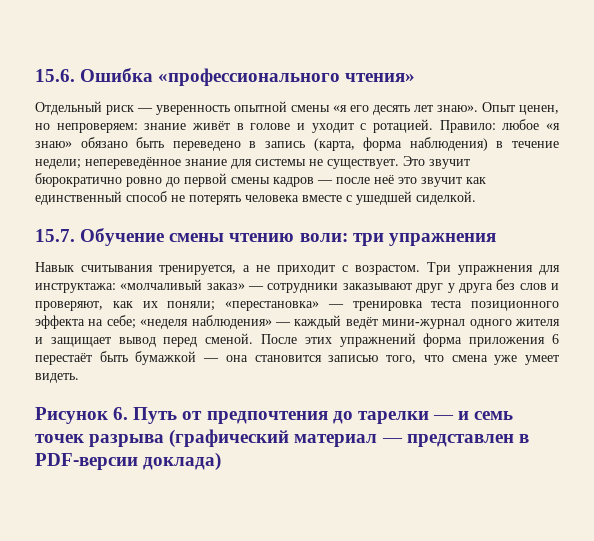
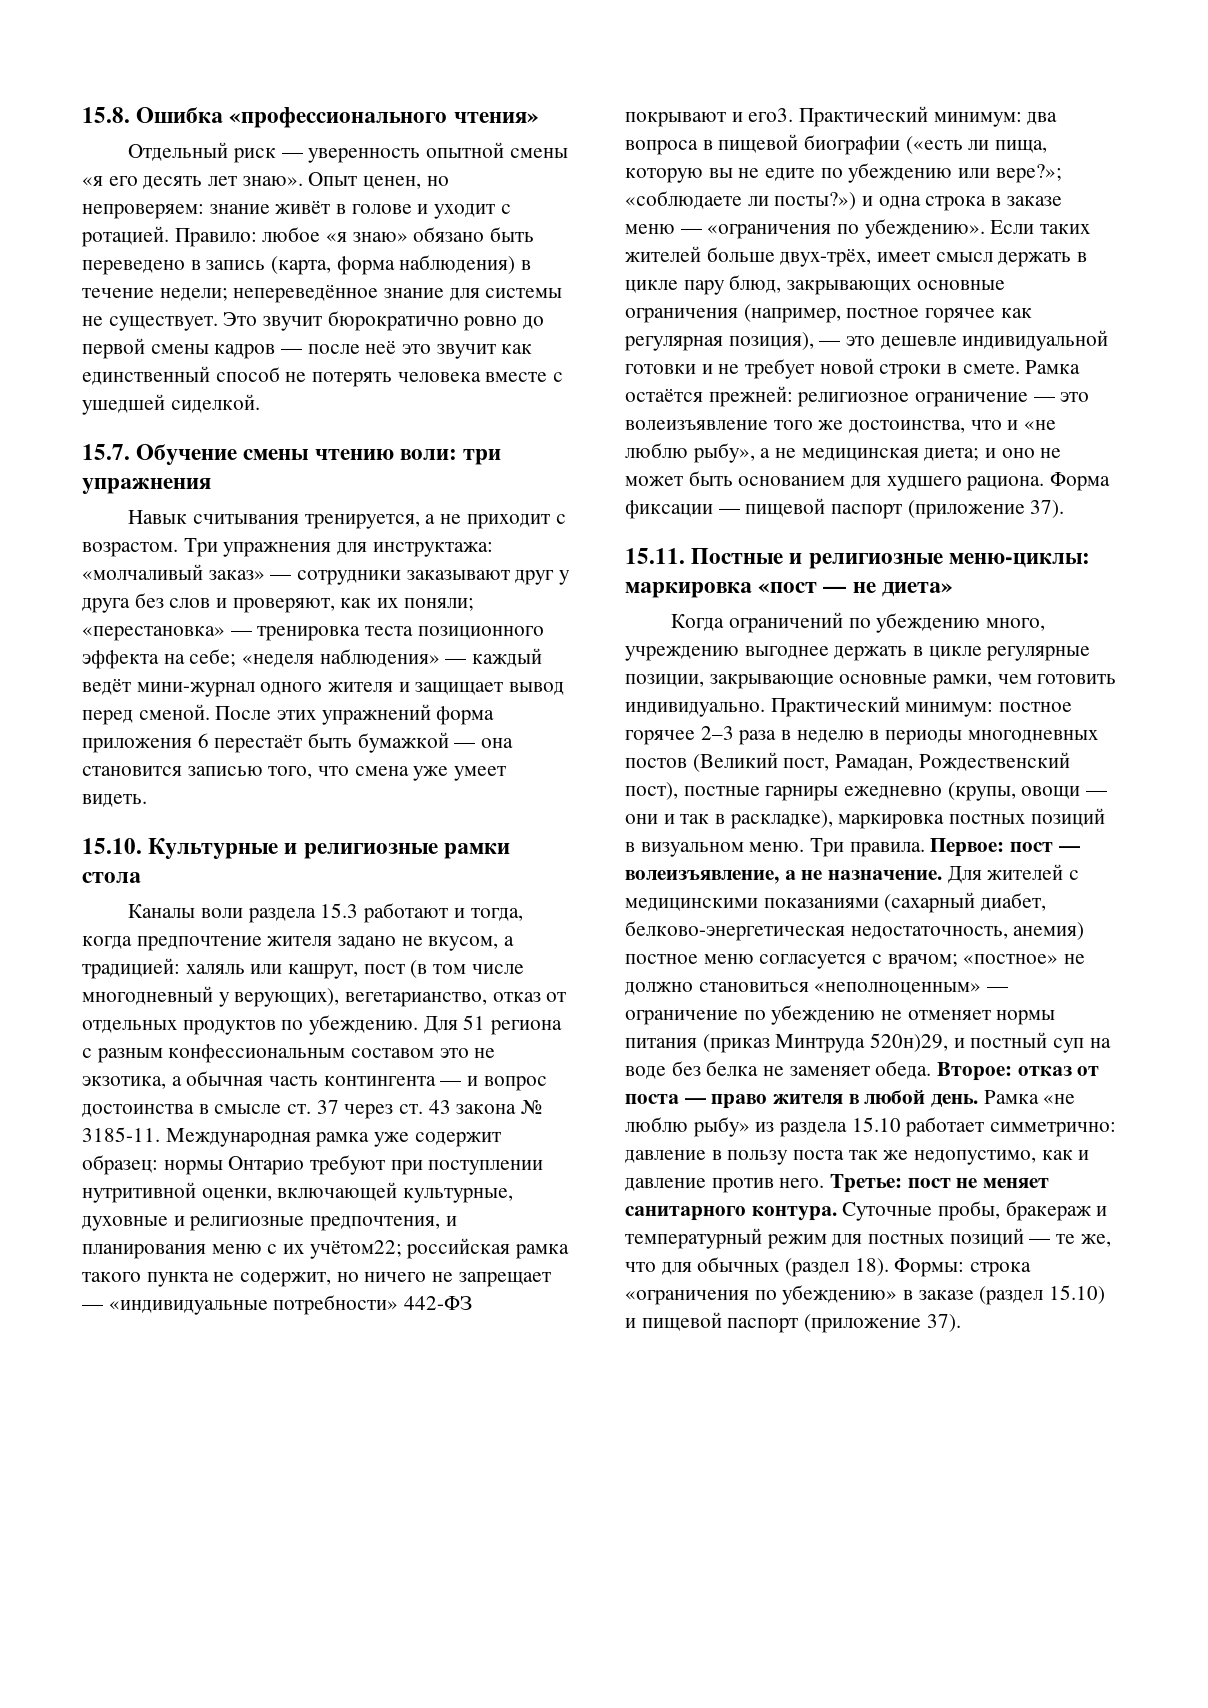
- 15.6. Ошибка «профессионального чтения»
+ 15.8. Ошибка «профессионального чтения»
- Рисунок 6. Путь от предпочтения до тарелки — и семь точек разрыва (графический материал — представлен в PDF-версии доклада)
+ 15.10. Культурные и религиозные рамки стола
+ Каналы воли раздела 15.3 работают и тогда, когда предпочтение жителя задано не вкусом, а традицией: халяль или кашрут, пост (в том числе многодневный у верующих), вегетарианство, отказ от отдельных продуктов по убеждению. Для 51 региона с разным конфессиональным составом это не экзотика, а обычная часть контингента — и вопрос достоинства в смысле ст. 37 через ст. 43 закона № 3185-11. Международная рамка уже содержит образец: нормы Онтарио требуют при поступлении нутритивной оценки, включающей культурные, духовные и религиозные предпочтения, и планирования меню с их учётом22; российская рамка такого пункта не содержит, но ничего не запрещает — «индивидуальные потребности» 442-ФЗ покрывают и его3. Практический минимум: два вопроса в пищевой биографии («есть ли пища, которую вы не едите по убеждению или вере?»; «соблюдаете ли посты?») и одна строка в заказе меню — «ограничения по убеждению». Если таких жителей больше двух-трёх, имеет смысл держать в цикле пару блюд, закрывающих основные ограничения (например, постное горячее как регулярная позиция), — это дешевле индивидуальной готовки и не требует новой строки в смете. Рамка остаётся прежней: религиозное ограничение — это волеизъявление того же достоинства, что и «не люблю рыбу», а не медицинская диета; и оно не может быть основанием для худшего рациона. Форма фиксации — пищевой паспорт (приложение 37).
+ 15.11. Постные и религиозные меню-циклы: маркировка «пост — не диета»
+ Когда ограничений по убеждению много, учреждению выгоднее держать в цикле регулярные позиции, закрывающие основные рамки, чем готовить индивидуально. Практический минимум: постное горячее 2–3 раза в неделю в периоды многодневных постов (Великий пост, Рамадан, Рождественский пост), постные гарниры ежедневно (крупы, овощи — они и так в раскладке), маркировка постных позиций в визуальном меню. Три правила. Первое: пост — волеизъявление, а не назначение. Для жителей с медицинскими показаниями (сахарный диабет, белково-энергетическая недостаточность, анемия) постное меню согласуется с врачом; «постное» не должно становиться «неполноценным» — ограничение по убеждению не отменяет нормы питания (приказ Минтруда 520н)29, и постный суп на воде без белка не заменяет обеда. Второе: отказ от поста — право жителя в любой день. Рамка «не люблю рыбу» из раздела 15.10 работает симметрично: давление в пользу поста так же недопустимо, как и давление против него. Третье: пост не меняет санитарного контура. Суточные пробы, бракераж и температурный режим для постных позиций — те же, что для обычных (раздел 18). Формы: строка «ограничения по убеждению» в заказе (раздел 15.10) и пищевой паспорт (приложение 37).

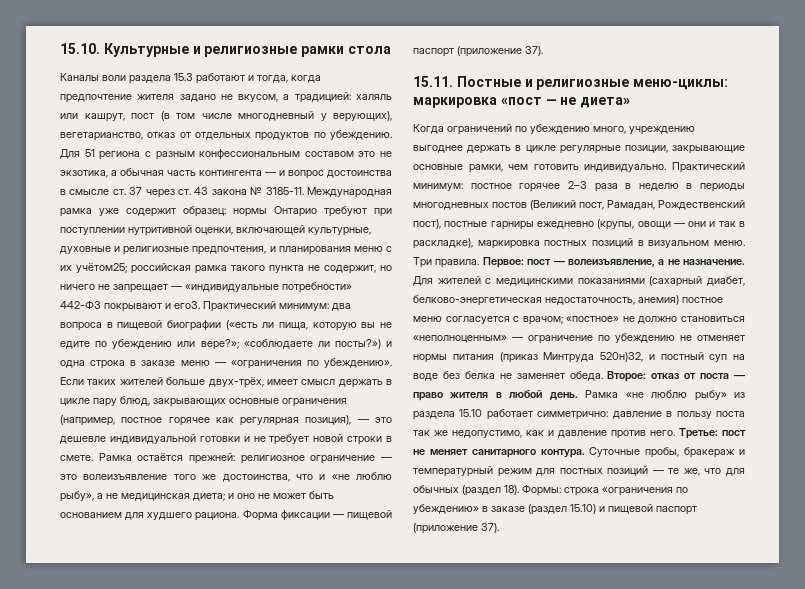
- 15.8. Ошибка «профессионального чтения»
- Отдельный риск — уверенность опытной смены «я его десять лет знаю». Опыт ценен, но непроверяем: знание живёт в голове и уходит с ротацией. Правило: любое «я знаю» обязано быть переведено в запись (карта, форма наблюдения) в течение недели; непереведённое знание для системы не существует. Это звучит бюрократично ровно до первой смены кадров — после неё это звучит как единственный способ не потерять человека вместе с ушедшей сиделкой.
- 15.7. Обучение смены чтению воли: три упражнения
- Навык считывания тренируется, а не приходит с возрастом. Три упражнения для инструктажа: «молчаливый заказ» — сотрудники заказывают друг у друга без слов и проверяют, как их поняли; «перестановка» — тренировка теста позиционного эффекта на себе; «неделя наблюдения» — каждый ведёт мини-журнал одного жителя и защищает вывод перед сменой. После этих упражнений форма приложения 6 перестаёт быть бумажкой — она становится записью того, что смена уже умеет видеть.
- Международная рамка уже содержит образец: нормы Онтарио требуют при поступлении нутритивной оценки, включающей культурные, духовные и религиозные предпочтения, и планирования меню с их учётом22; российская рамка такого пункта не содержит, но ничего не запрещает — «индивидуальные потребности» 442-ФЗ покрывают и его3.
+ Международная рамка уже содержит образец: нормы Онтарио требуют при поступлении нутритивной оценки, включающей культурные, духовные и религиозные предпочтения, и планирования меню с их учётом25; российская рамка такого пункта не содержит, но ничего не запрещает — «индивидуальные потребности» 442-ФЗ покрывают и его3.
- Для жителей с медицинскими показаниями (сахарный диабет, белково-энергетическая недостаточность, анемия) постное меню согласуется с врачом; «постное» не должно становиться «неполноценным» — ограничение по убеждению не отменяет нормы питания (приказ Минтруда 520н)29, и постный суп на воде без белка не заменяет обеда.
+ Для жителей с медицинскими показаниями (сахарный диабет, белково-энергетическая недостаточность, анемия) постное меню согласуется с врачом; «постное» не должно становиться «неполноценным» — ограничение по убеждению не отменяет нормы питания (приказ Минтруда 520н)32, и постный суп на воде без белка не заменяет обеда.

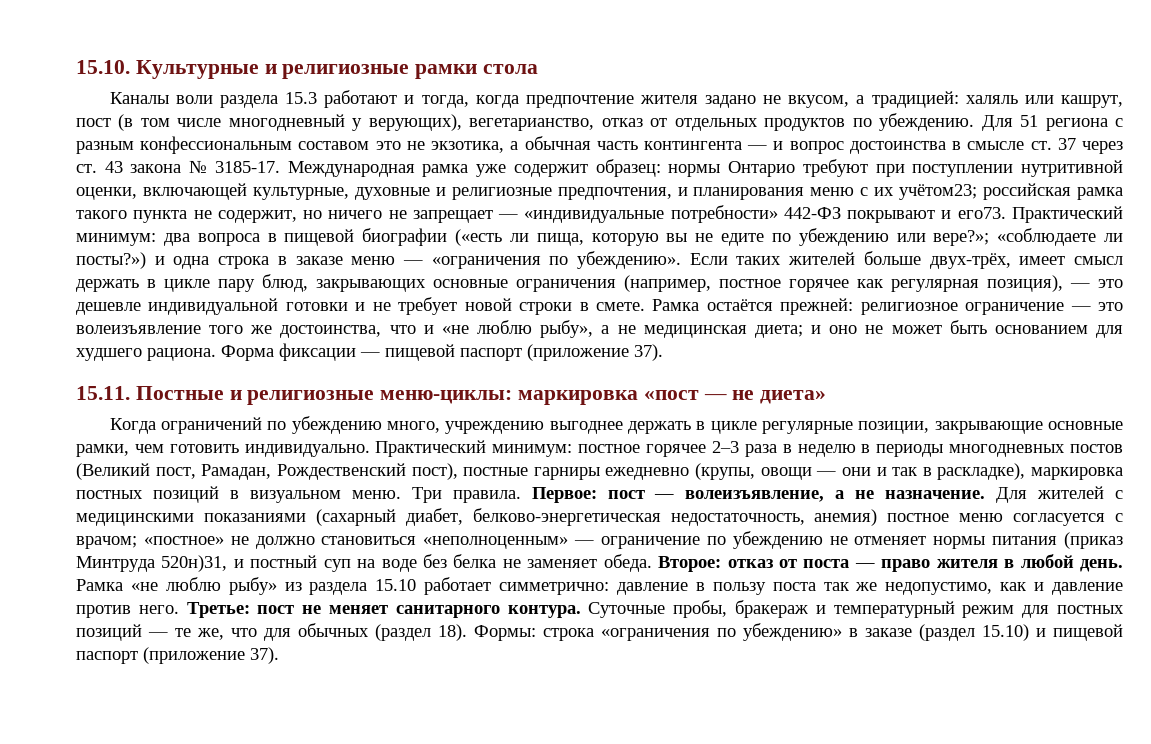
- Для 51 региона с разным конфессиональным составом это не экзотика, а обычная часть контингента — и вопрос достоинства в смысле ст. 37 через ст. 43 закона № 3185-11.
+ Для 51 региона с разным конфессиональным составом это не экзотика, а обычная часть контингента — и вопрос достоинства в смысле ст. 37 через ст. 43 закона № 3185-17.
- Международная рамка уже содержит образец: нормы Онтарио требуют при поступлении нутритивной оценки, включающей культурные, духовные и религиозные предпочтения, и планирования меню с их учётом25; российская рамка такого пункта не содержит, но ничего не запрещает — «индивидуальные потребности» 442-ФЗ покрывают и его3.
+ Международная рамка уже содержит образец: нормы Онтарио требуют при поступлении нутритивной оценки, включающей культурные, духовные и религиозные предпочтения, и планирования меню с их учётом23; российская рамка такого пункта не содержит, но ничего не запрещает — «индивидуальные потребности» 442-ФЗ покрывают и его73.
- Для жителей с медицинскими показаниями (сахарный диабет, белково-энергетическая недостаточность, анемия) постное меню согласуется с врачом; «постное» не должно становиться «неполноценным» — ограничение по убеждению не отменяет нормы питания (приказ Минтруда 520н)32, и постный суп на воде без белка не заменяет обеда.
+ Для жителей с медицинскими показаниями (сахарный диабет, белково-энергетическая недостаточность, анемия) постное меню согласуется с врачом; «постное» не должно становиться «неполноценным» — ограничение по убеждению не отменяет нормы питания (приказ Минтруда 520н)31, и постный суп на воде без белка не заменяет обеда.

